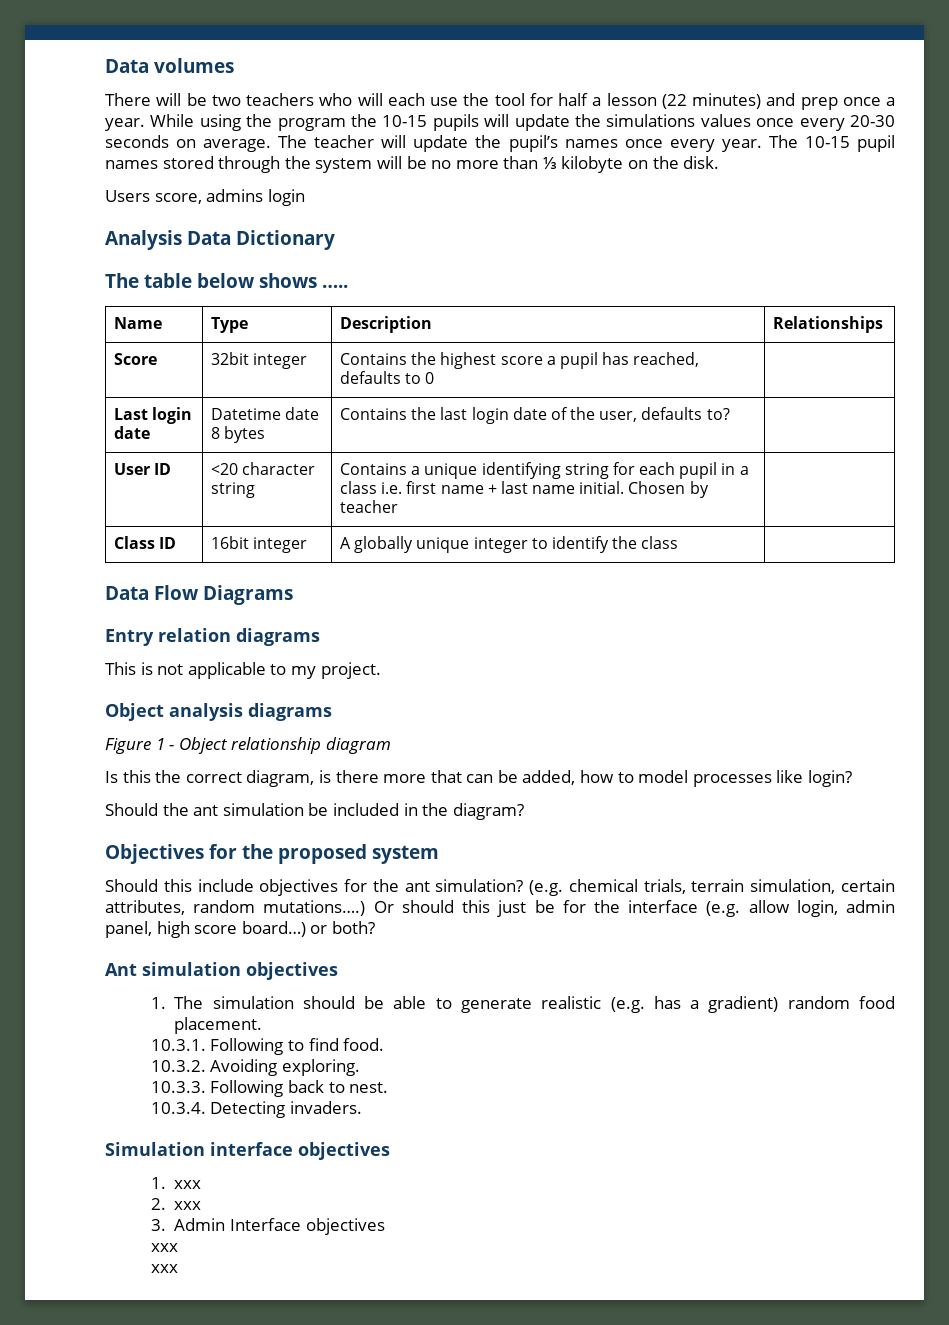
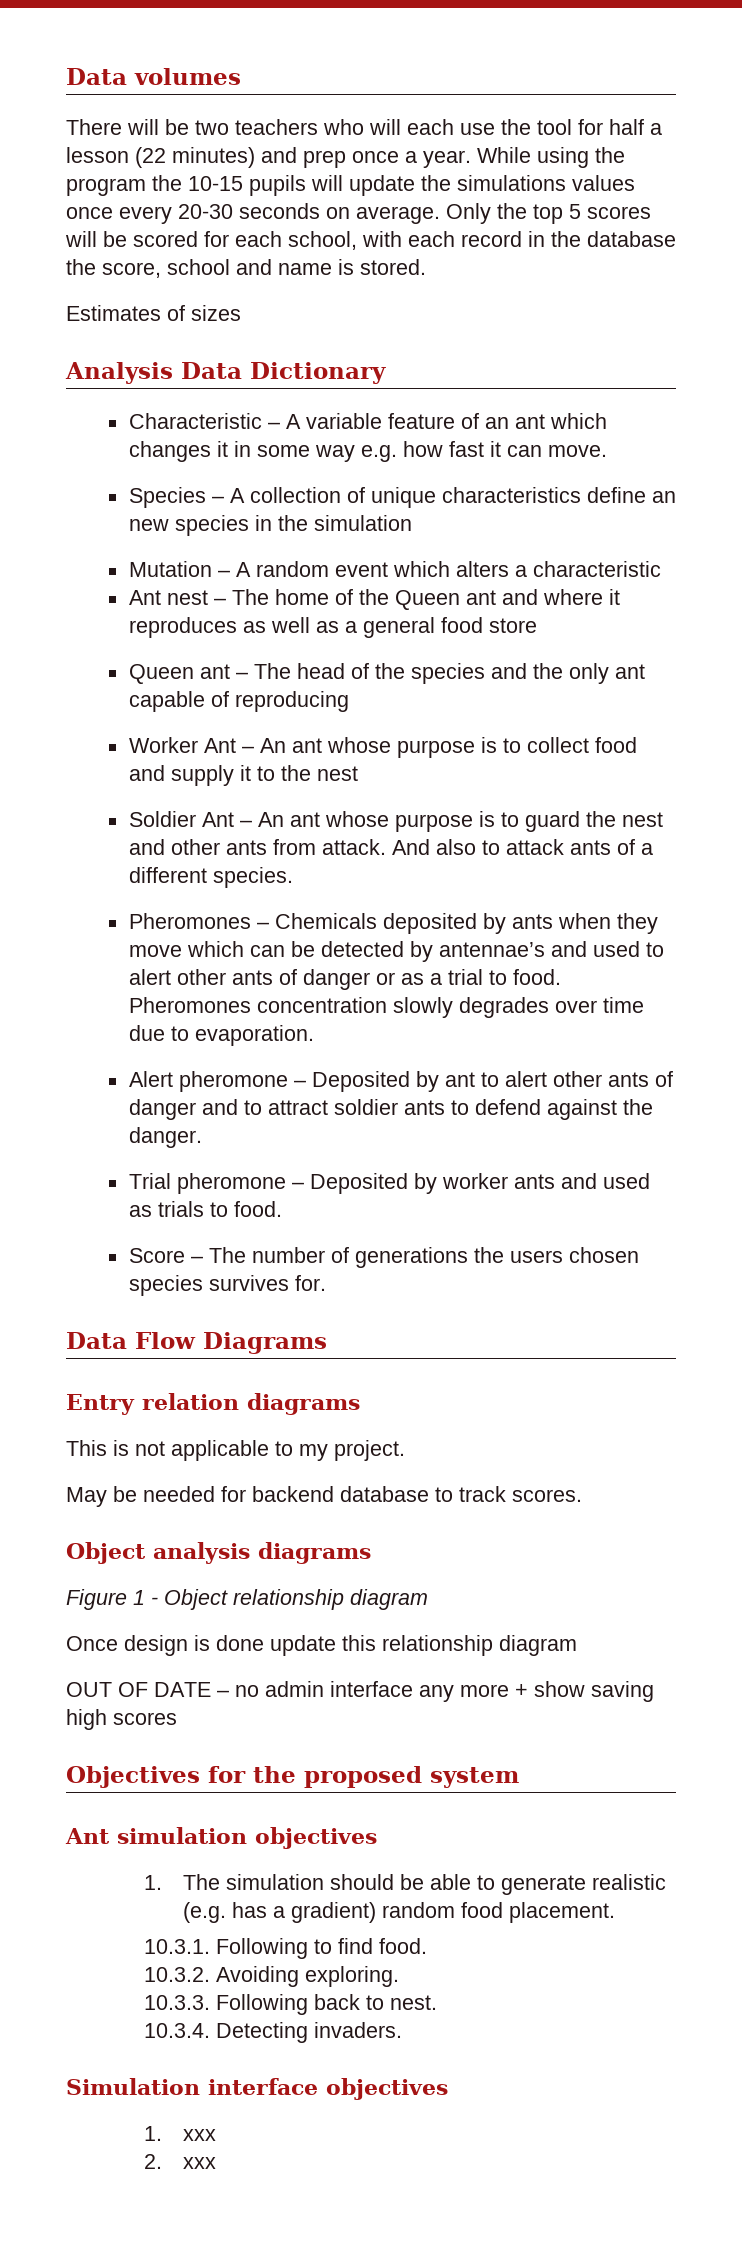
- The teacher will update the pupil’s names once every year. The 10-15 pupil names stored through the system will be no more than ⅓ kilobyte on the disk.
- Users score, admins login
+ Only the top 5 scores will be scored for each school, with each record in the database the score, school and name is stored.
+ Estimates of sizes
  Analysis Data Dictionary
- The table below shows …..
- Name | Type | Description | Relationships
- Score | 32bit integer | Contains the highest score a pupil has reached, defaults to 0 |
- Last login date | Datetime date 8 bytes | Contains the last login date of the user, defaults to? |
- User ID | <20 character string | Contains a unique identifying string for each pupil in a class i.e. first name + last name initial. Chosen by teacher |
- Class ID | 16bit integer | A globally unique integer to identify the class |
+ Characteristic – A variable feature of an ant which changes it in some way e.g. how fast it can move.
+ Species – A collection of unique characteristics define an new species in the simulation
+ Mutation – A random event which alters a characteristic
+ Ant nest – The home of the Queen ant and where it reproduces as well as a general food store
+ Queen ant – The head of the species and the only ant capable of reproducing
+ Worker Ant – An ant whose purpose is to collect food and supply it to the nest
+ Soldier Ant – An ant whose purpose is to guard the nest and other ants from attack. And also to attack ants of a different species.
+ Pheromones – Chemicals deposited by ants when they move which can be detected by antennae’s and used to alert other ants of danger or as a trial to food. Pheromones concentration slowly degrades over time due to evaporation.
+ Alert pheromone – Deposited by ant to alert other ants of danger and to attract soldier ants to defend against the danger.
+ Trial pheromone – Deposited by worker ants and used as trials to food.
+ Score – The number of generations the users chosen species survives for.
+ May be needed for backend database to track scores.
- Is this the correct diagram, is there more that can be added, how to model processes like login?
- Should the ant simulation be included in the diagram?
+ Once design is done update this relationship diagram
+ OUT OF DATE – no admin interface any more + show saving high scores
- Should this include objectives for the ant simulation? (e.g. chemical trials, terrain simulation, certain attributes, random mutations….) Or should this just be for the interface (e.g. allow login, admin panel, high score board…) or both?
- 3. Admin Interface objectives
- xxx
- xxx

